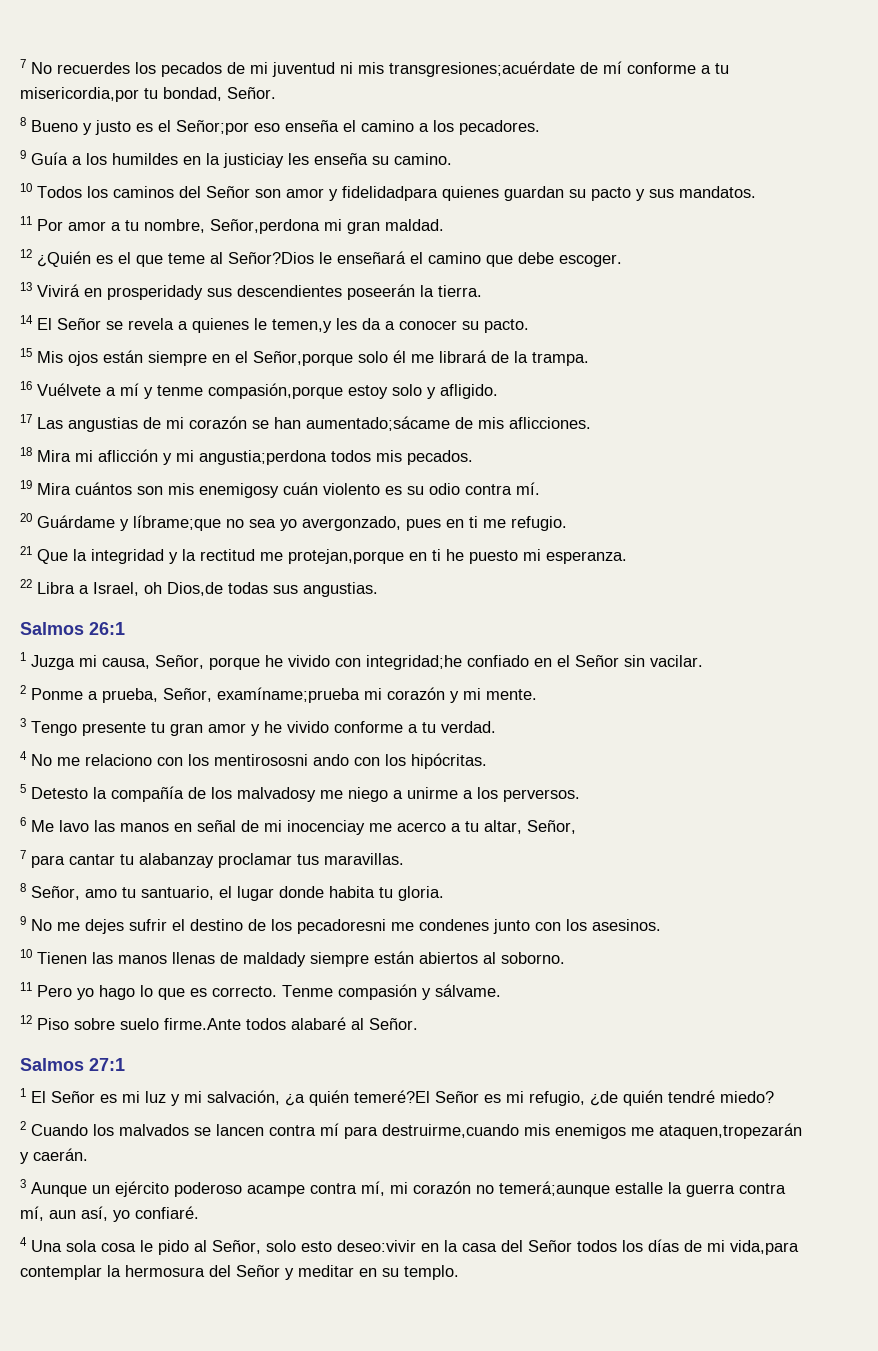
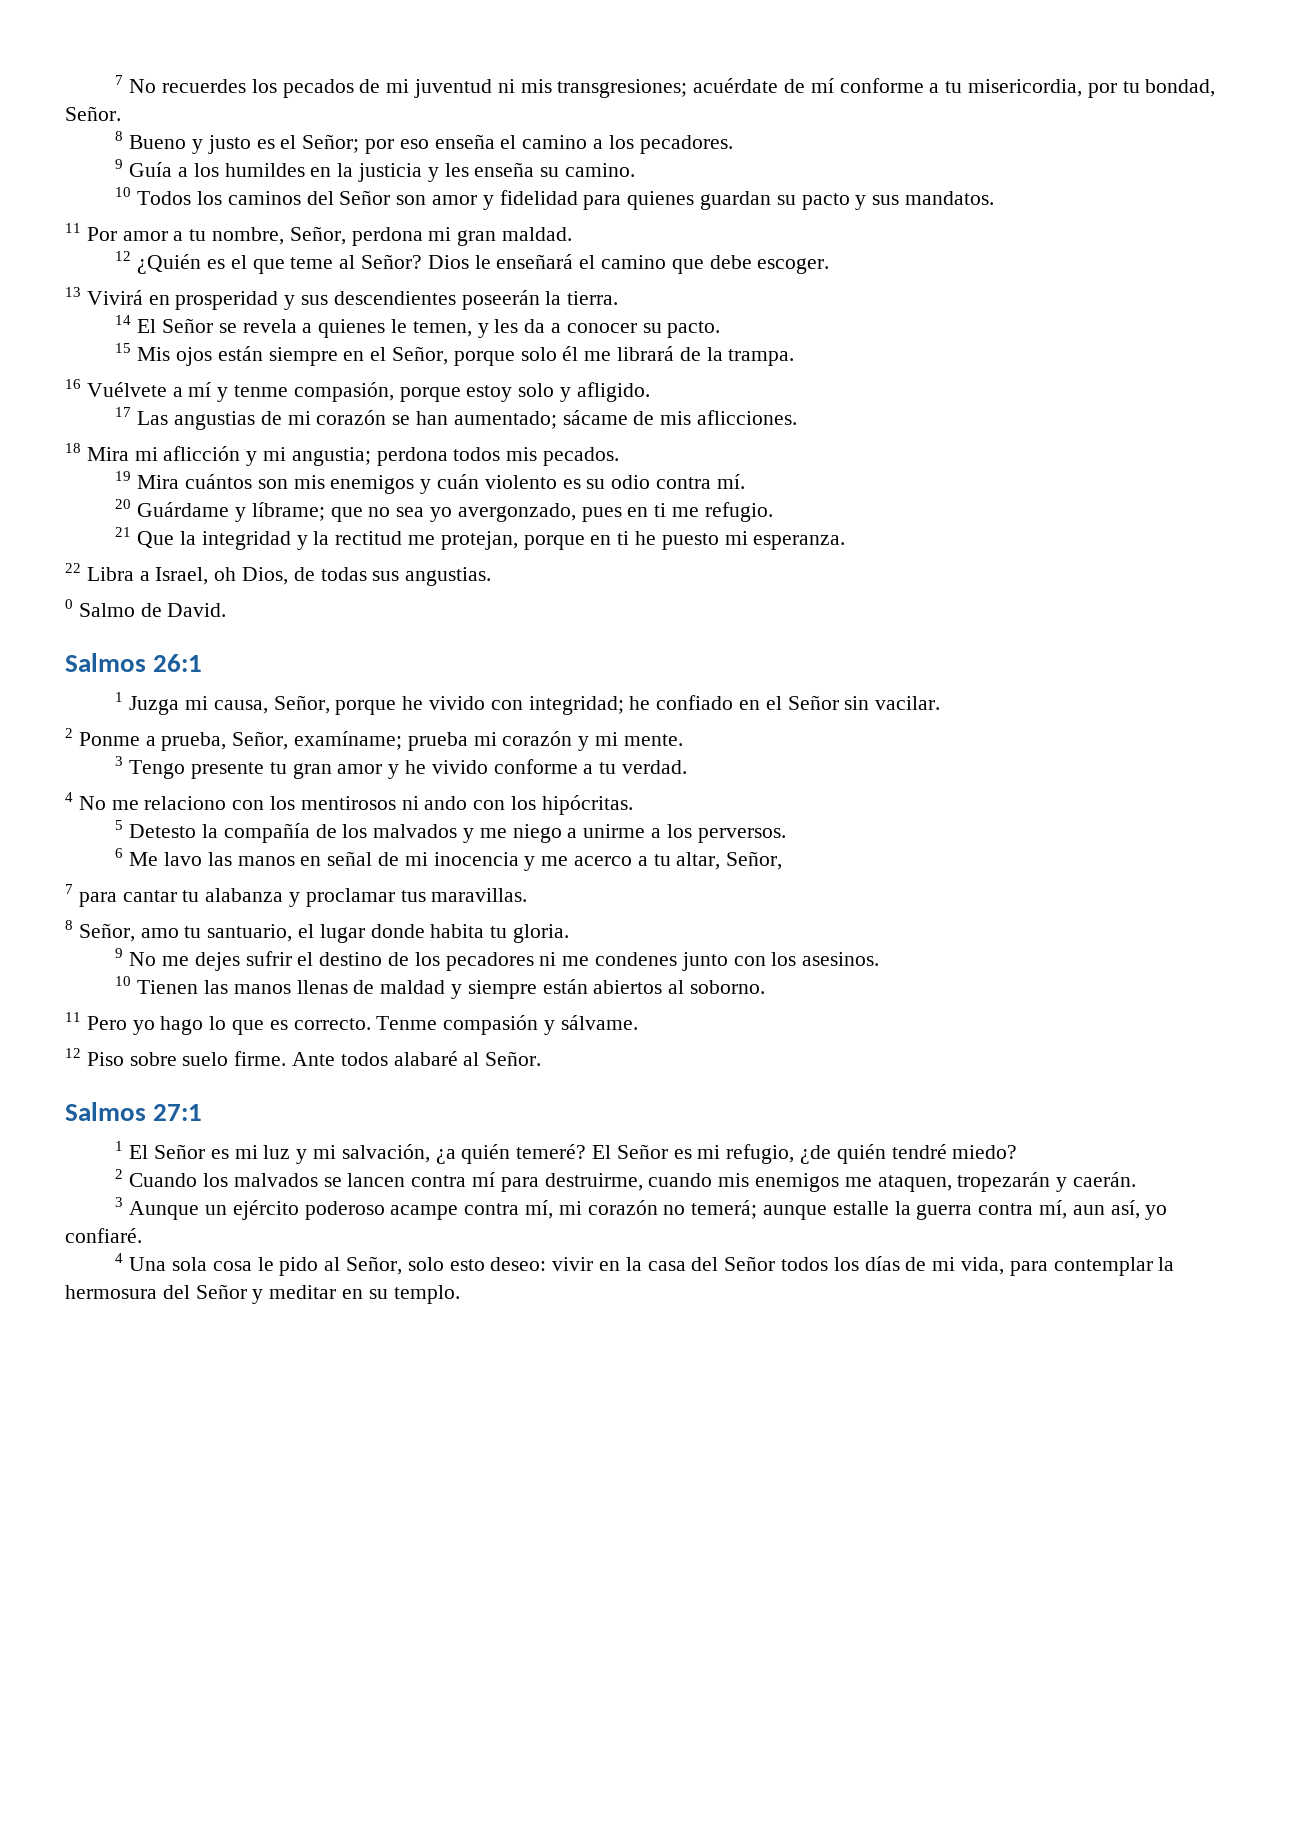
- 7 No recuerdes los pecados de mi juventud ni mis transgresiones;acuérdate de mí conforme a tu misericordia,por tu bondad, Señor.
+ 7 No recuerdes los pecados de mi juventud ni mis transgresiones; acuérdate de mí conforme a tu misericordia, por tu bondad, Señor.
- 8 Bueno y justo es el Señor;por eso enseña el camino a los pecadores.
+ 8 Bueno y justo es el Señor; por eso enseña el camino a los pecadores.
- 9 Guía a los humildes en la justiciay les enseña su camino.
+ 9 Guía a los humildes en la justicia y les enseña su camino.
- 10 Todos los caminos del Señor son amor y fidelidadpara quienes guardan su pacto y sus mandatos.
+ 10 Todos los caminos del Señor son amor y fidelidad para quienes guardan su pacto y sus mandatos.
- 11 Por amor a tu nombre, Señor,perdona mi gran maldad.
+ 11 Por amor a tu nombre, Señor, perdona mi gran maldad.
- 12 ¿Quién es el que teme al Señor?Dios le enseñará el camino que debe escoger.
+ 12 ¿Quién es el que teme al Señor? Dios le enseñará el camino que debe escoger.
- 13 Vivirá en prosperidady sus descendientes poseerán la tierra.
+ 13 Vivirá en prosperidad y sus descendientes poseerán la tierra.
- 14 El Señor se revela a quienes le temen,y les da a conocer su pacto.
+ 14 El Señor se revela a quienes le temen, y les da a conocer su pacto.
- 15 Mis ojos están siempre en el Señor,porque solo él me librará de la trampa.
+ 15 Mis ojos están siempre en el Señor, porque solo él me librará de la trampa.
- 16 Vuélvete a mí y tenme compasión,porque estoy solo y afligido.
+ 16 Vuélvete a mí y tenme compasión, porque estoy solo y afligido.
- 17 Las angustias de mi corazón se han aumentado;sácame de mis aflicciones.
+ 17 Las angustias de mi corazón se han aumentado; sácame de mis aflicciones.
- 18 Mira mi aflicción y mi angustia;perdona todos mis pecados.
+ 18 Mira mi aflicción y mi angustia; perdona todos mis pecados.
- 19 Mira cuántos son mis enemigosy cuán violento es su odio contra mí.
+ 19 Mira cuántos son mis enemigos y cuán violento es su odio contra mí.
- 20 Guárdame y líbrame;que no sea yo avergonzado, pues en ti me refugio.
+ 20 Guárdame y líbrame; que no sea yo avergonzado, pues en ti me refugio.
- 21 Que la integridad y la rectitud me protejan,porque en ti he puesto mi esperanza.
+ 21 Que la integridad y la rectitud me protejan, porque en ti he puesto mi esperanza.
- 22 Libra a Israel, oh Dios,de todas sus angustias.
+ 22 Libra a Israel, oh Dios, de todas sus angustias.
+ 0 Salmo de David.
- 1 Juzga mi causa, Señor, porque he vivido con integridad;he confiado en el Señor sin vacilar.
+ 1 Juzga mi causa, Señor, porque he vivido con integridad; he confiado en el Señor sin vacilar.
- 2 Ponme a prueba, Señor, examíname;prueba mi corazón y mi mente.
+ 2 Ponme a prueba, Señor, examíname; prueba mi corazón y mi mente.
- 4 No me relaciono con los mentirososni ando con los hipócritas.
+ 4 No me relaciono con los mentirosos ni ando con los hipócritas.
- 5 Detesto la compañía de los malvadosy me niego a unirme a los perversos.
+ 5 Detesto la compañía de los malvados y me niego a unirme a los perversos.
- 6 Me lavo las manos en señal de mi inocenciay me acerco a tu altar, Señor,
+ 6 Me lavo las manos en señal de mi inocencia y me acerco a tu altar, Señor,
- 7 para cantar tu alabanzay proclamar tus maravillas.
+ 7 para cantar tu alabanza y proclamar tus maravillas.
- 9 No me dejes sufrir el destino de los pecadoresni me condenes junto con los asesinos.
+ 9 No me dejes sufrir el destino de los pecadores ni me condenes junto con los asesinos.
- 10 Tienen las manos llenas de maldady siempre están abiertos al soborno.
+ 10 Tienen las manos llenas de maldad y siempre están abiertos al soborno.
- 12 Piso sobre suelo firme.Ante todos alabaré al Señor.
+ 12 Piso sobre suelo firme. Ante todos alabaré al Señor.
- 1 El Señor es mi luz y mi salvación, ¿a quién temeré?El Señor es mi refugio, ¿de quién tendré miedo?
+ 1 El Señor es mi luz y mi salvación, ¿a quién temeré? El Señor es mi refugio, ¿de quién tendré miedo?
- 2 Cuando los malvados se lancen contra mí para destruirme,cuando mis enemigos me ataquen,tropezarán y caerán.
+ 2 Cuando los malvados se lancen contra mí para destruirme, cuando mis enemigos me ataquen, tropezarán y caerán.
- 3 Aunque un ejército poderoso acampe contra mí, mi corazón no temerá;aunque estalle la guerra contra mí, aun así, yo confiaré.
+ 3 Aunque un ejército poderoso acampe contra mí, mi corazón no temerá; aunque estalle la guerra contra mí, aun así, yo confiaré.
- 4 Una sola cosa le pido al Señor, solo esto deseo:vivir en la casa del Señor todos los días de mi vida,para contemplar la hermosura del Señor y meditar en su templo.
+ 4 Una sola cosa le pido al Señor, solo esto deseo: vivir en la casa del Señor todos los días de mi vida, para contemplar la hermosura del Señor y meditar en su templo.

